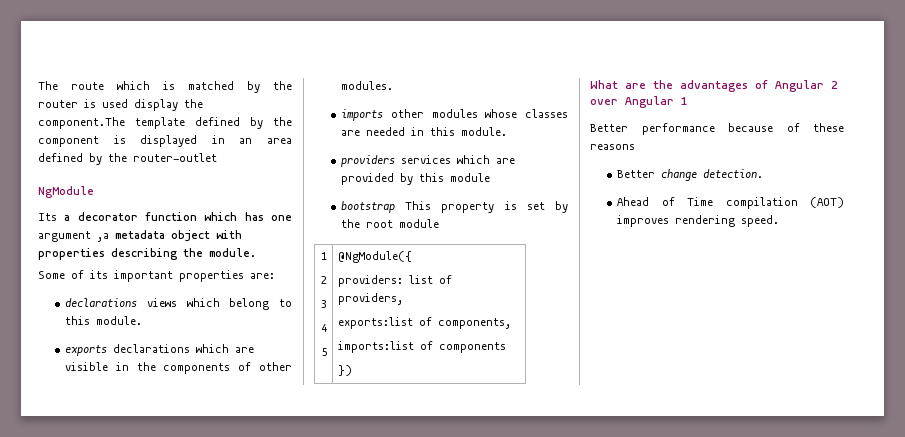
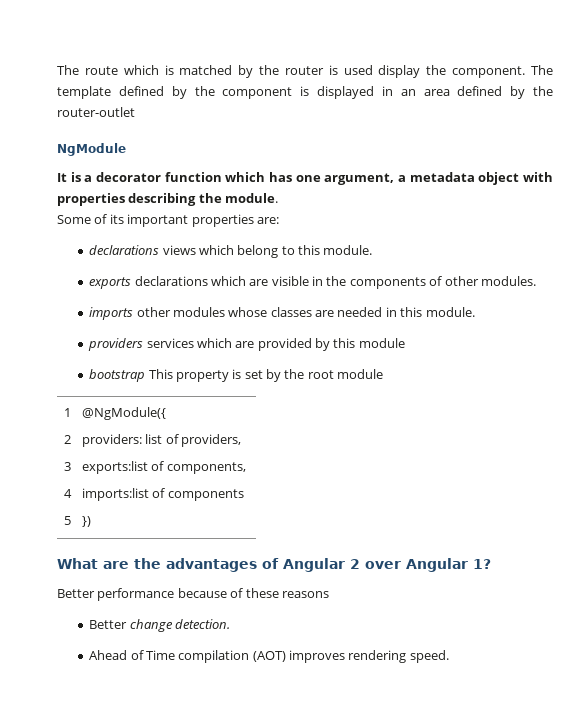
- The route which is matched by the router is used display the component.The template defined by the component is displayed in an area defined by the router-outlet
+ The route which is matched by the router is used display the component. The template defined by the component is displayed in an area defined by the router-outlet
- Its a decorator function which has one argument ,a metadata object with properties describing the module.
+ It is a decorator function which has one argument, a metadata object with properties describing the module.
- What are the advantages of Angular 2 over Angular 1
+ What are the advantages of Angular 2 over Angular 1?

